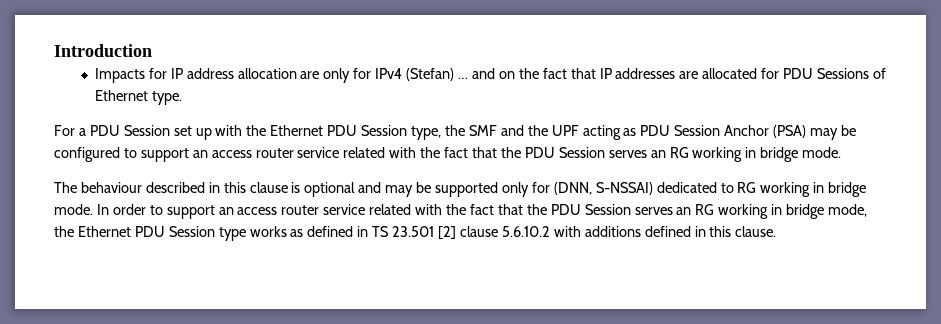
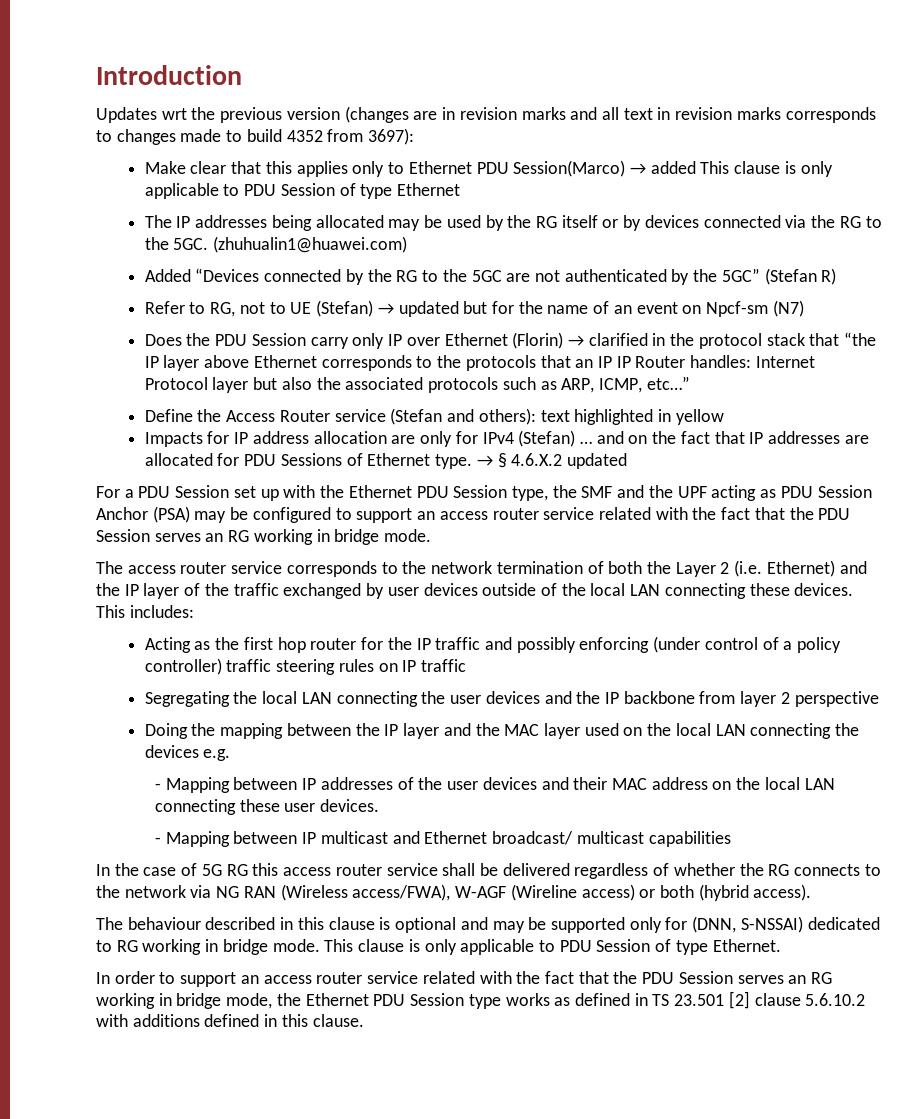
+ Updates wrt the previous version (changes are in revision marks and all text in revision marks corresponds to changes made to build 4352 from 3697):
+ Make clear that this applies only to Ethernet PDU Session(Marco) → added This clause is only applicable to PDU Session of type Ethernet
+ The IP addresses being allocated may be used by the RG itself or by devices connected via the RG to the 5GC. (zhuhualin1@huawei.com)
+ Added “Devices connected by the RG to the 5GC are not authenticated by the 5GC” (Stefan R)
+ Refer to RG, not to UE (Stefan) → updated but for the name of an event on Npcf-sm (N7)
+ Does the PDU Session carry only IP over Ethernet (Florin) → clarified in the protocol stack that “the IP layer above Ethernet corresponds to the protocols that an IP IP Router handles: Internet Protocol layer but also the associated protocols such as ARP, ICMP, etc…”
+ Define the Access Router service (Stefan and others): text highlighted in yellow
+ → § 4.6.X.2 updated
+ The access router service corresponds to the network termination of both the Layer 2 (i.e. Ethernet) and the IP layer of the traffic exchanged by user devices outside of the local LAN connecting these devices. This includes:
+ Acting as the first hop router for the IP traffic and possibly enforcing (under control of a policy controller) traffic steering rules on IP traffic
+ Segregating the local LAN connecting the user devices and the IP backbone from layer 2 perspective
+ Doing the mapping between the IP layer and the MAC layer used on the local LAN connecting the devices e.g.
+ - Mapping between IP addresses of the user devices and their MAC address on the local LAN connecting these user devices.
+ - Mapping between IP multicast and Ethernet broadcast/ multicast capabilities
+ In the case of 5G RG this access router service shall be delivered regardless of whether the RG connects to the network via NG RAN (Wireless access/FWA), W-AGF (Wireline access) or both (hybrid access).
- The behaviour described in this clause is optional and may be supported only for (DNN, S-NSSAI) dedicated to RG working in bridge mode. In order to support an access router service related with the fact that the PDU Session serves an RG working in bridge mode, the Ethernet PDU Session type works as defined in TS 23.501 [2] clause 5.6.10.2 with additions defined in this clause.
+ The behaviour described in this clause is optional and may be supported only for (DNN, S-NSSAI) dedicated to RG working in bridge mode. This clause is only applicable to PDU Session of type Ethernet.
+ In order to support an access router service related with the fact that the PDU Session serves an RG working in bridge mode, the Ethernet PDU Session type works as defined in TS 23.501 [2] clause 5.6.10.2 with additions defined in this clause.

